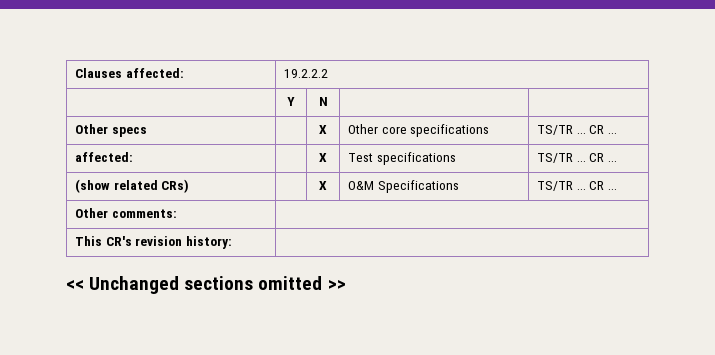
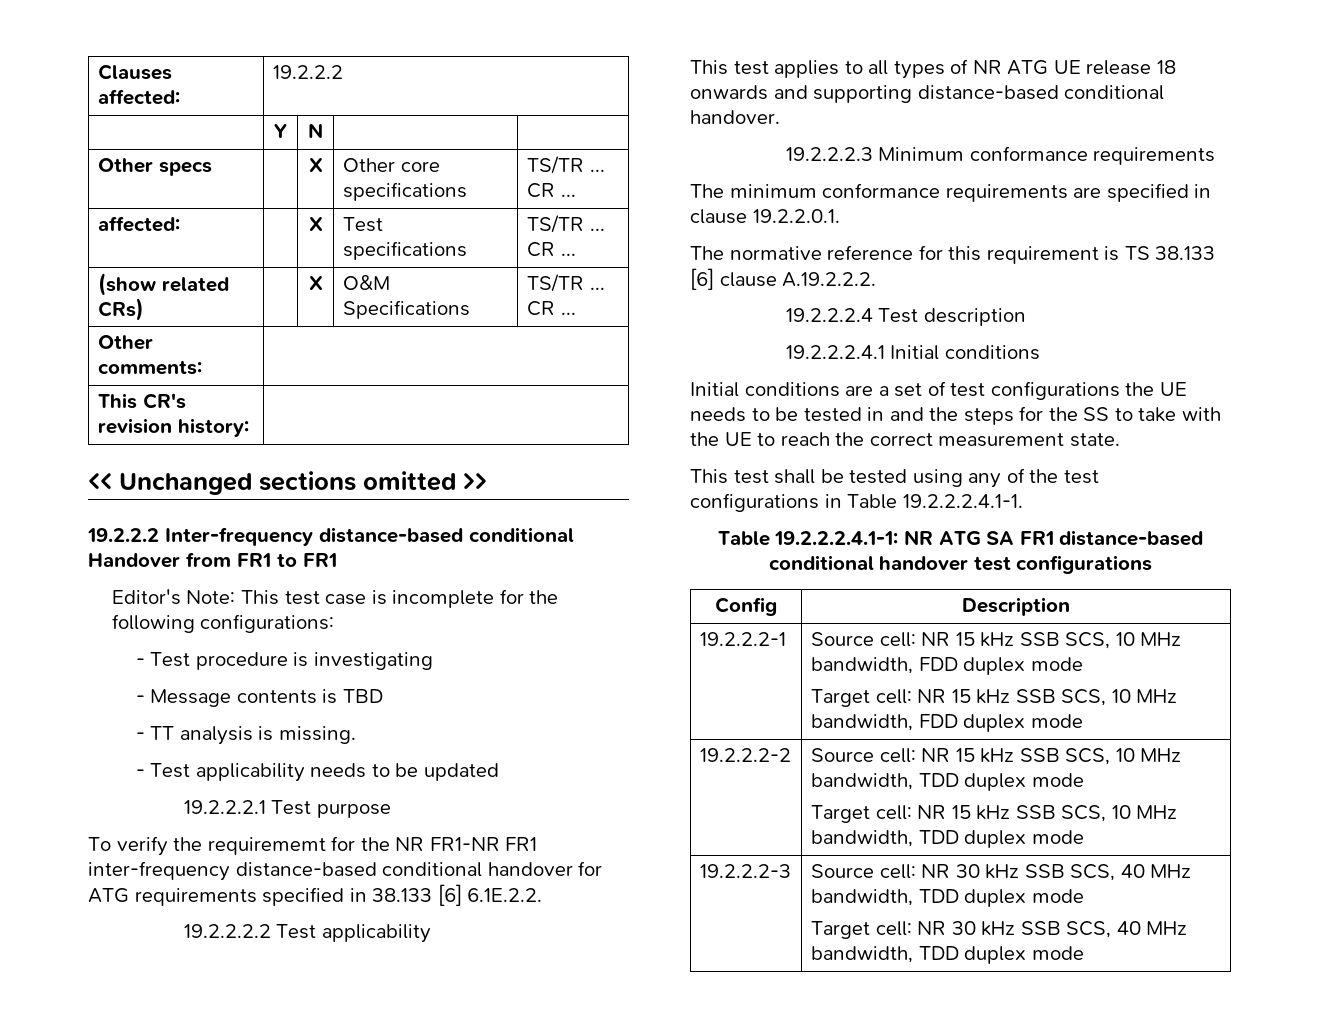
+ 19.2.2.2 Inter-frequency distance-based conditional Handover from FR1 to FR1
+ Editor's Note: This test case is incomplete for the following configurations:
+ - Test procedure is investigating
+ - Message contents is TBD
+ - TT analysis is missing.
+ - Test applicability needs to be updated
+ 19.2.2.2.1 Test purpose
+ To verify the requirememt for the NR FR1-NR FR1 inter-frequency distance-based conditional handover for ATG requirements specified in 38.133 [6] 6.1E.2.2.
+ 19.2.2.2.2 Test applicability
+ This test applies to all types of NR ATG UE release 18 onwards and supporting distance-based conditional handover.
+ 19.2.2.2.3 Minimum conformance requirements
+ The minimum conformance requirements are specified in clause 19.2.2.0.1.
+ The normative reference for this requirement is TS 38.133 [6] clause A.19.2.2.2.
+ 19.2.2.2.4 Test description
+ 19.2.2.2.4.1 Initial conditions
+ Initial conditions are a set of test configurations the UE needs to be tested in and the steps for the SS to take with the UE to reach the correct measurement state.
+ This test shall be tested using any of the test configurations in Table 19.2.2.2.4.1-1.
+ Table 19.2.2.2.4.1-1: NR ATG SA FR1 distance-based conditional handover test configurations
+ Config | Description
+ 19.2.2.2-1 | Source cell: NR 15 kHz SSB SCS, 10 MHz bandwidth, FDD duplex mode
+ Target cell: NR 15 kHz SSB SCS, 10 MHz bandwidth, FDD duplex mode
+ 19.2.2.2-2 | Source cell: NR 15 kHz SSB SCS, 10 MHz bandwidth, TDD duplex mode
+ Target cell: NR 15 kHz SSB SCS, 10 MHz bandwidth, TDD duplex mode
+ 19.2.2.2-3 | Source cell: NR 30 kHz SSB SCS, 40 MHz bandwidth, TDD duplex mode
+ Target cell: NR 30 kHz SSB SCS, 40 MHz bandwidth, TDD duplex mode

